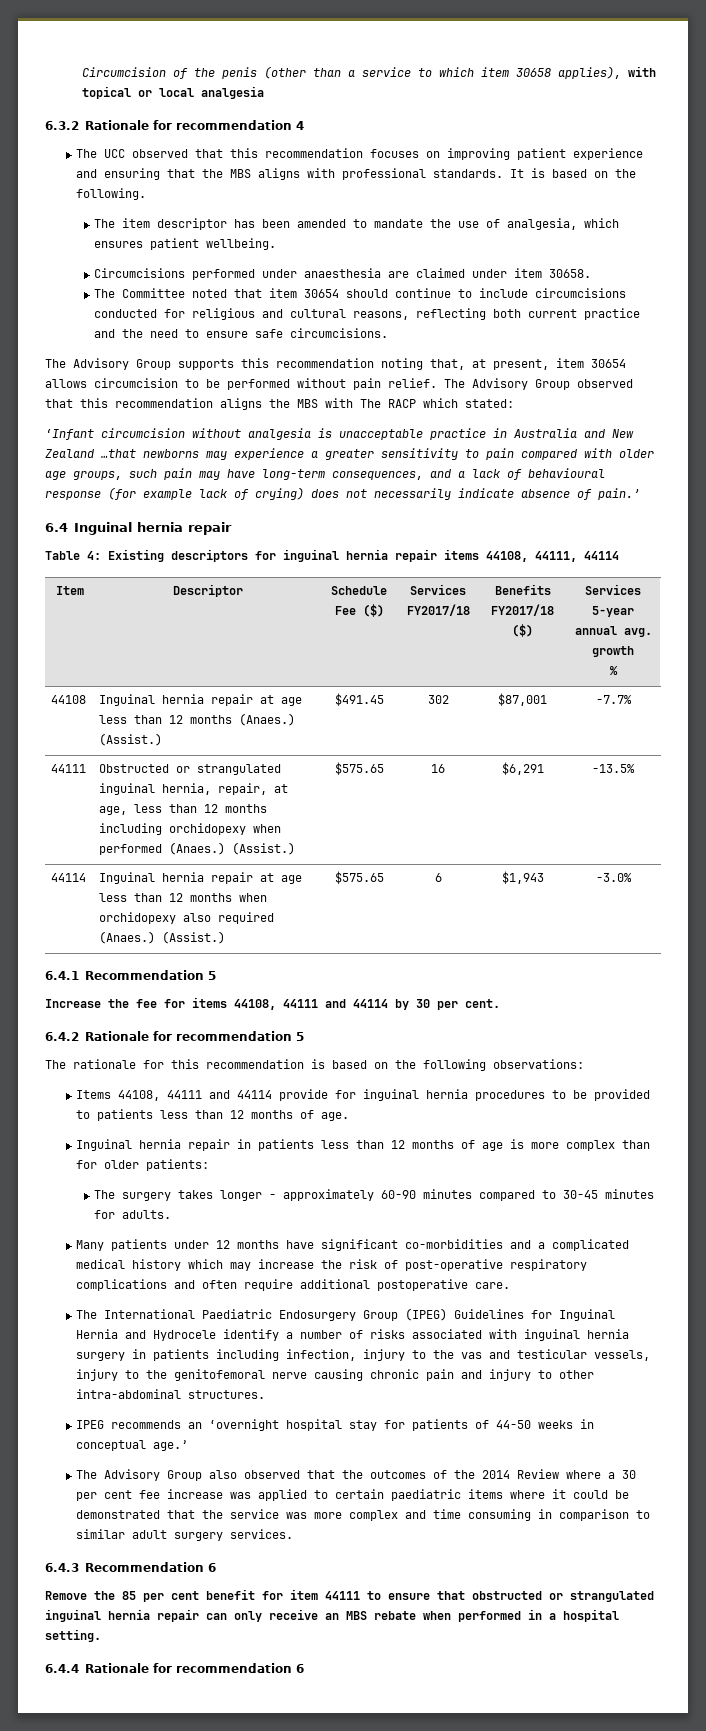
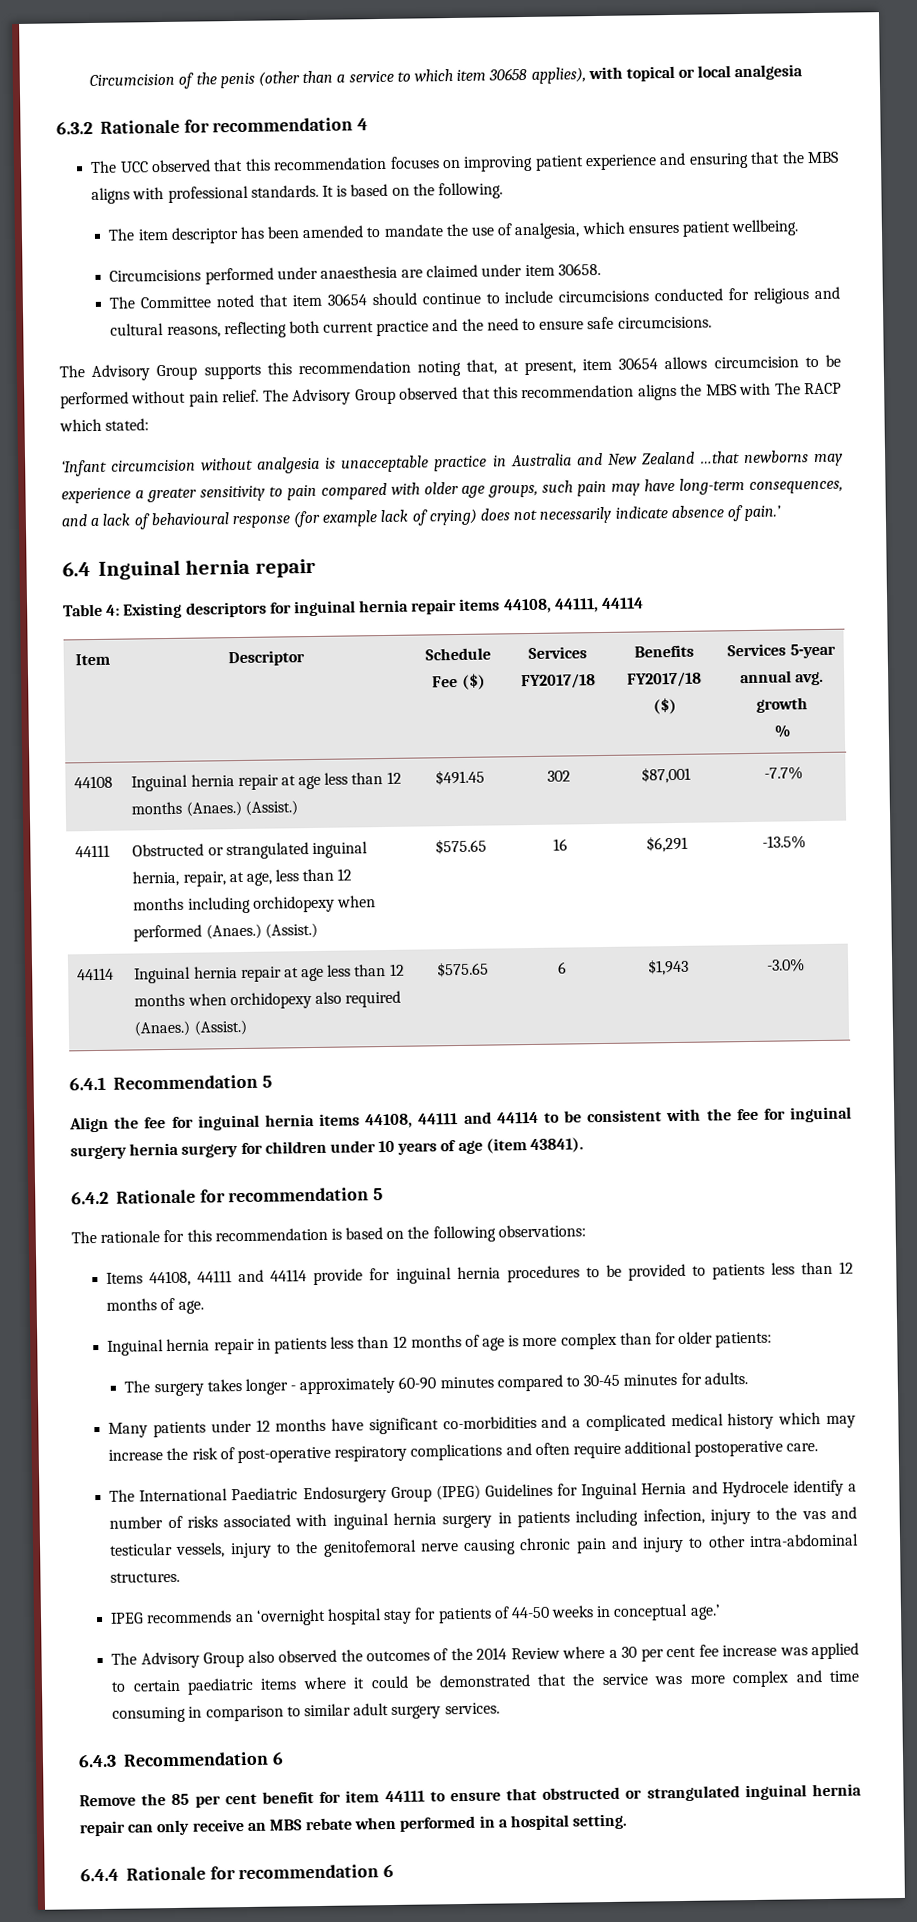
- Increase the fee for items 44108, 44111 and 44114 by 30 per cent.
+ Align the fee for inguinal hernia items 44108, 44111 and 44114 to be consistent with the fee for inguinal surgery hernia surgery for children under 10 years of age (item 43841).
- The Advisory Group also observed that the outcomes of the 2014 Review where a 30 per cent fee increase was applied to certain paediatric items where it could be demonstrated that the service was more complex and time consuming in comparison to similar adult surgery services.
+ The Advisory Group also observed the outcomes of the 2014 Review where a 30 per cent fee increase was applied to certain paediatric items where it could be demonstrated that the service was more complex and time consuming in comparison to similar adult surgery services.

